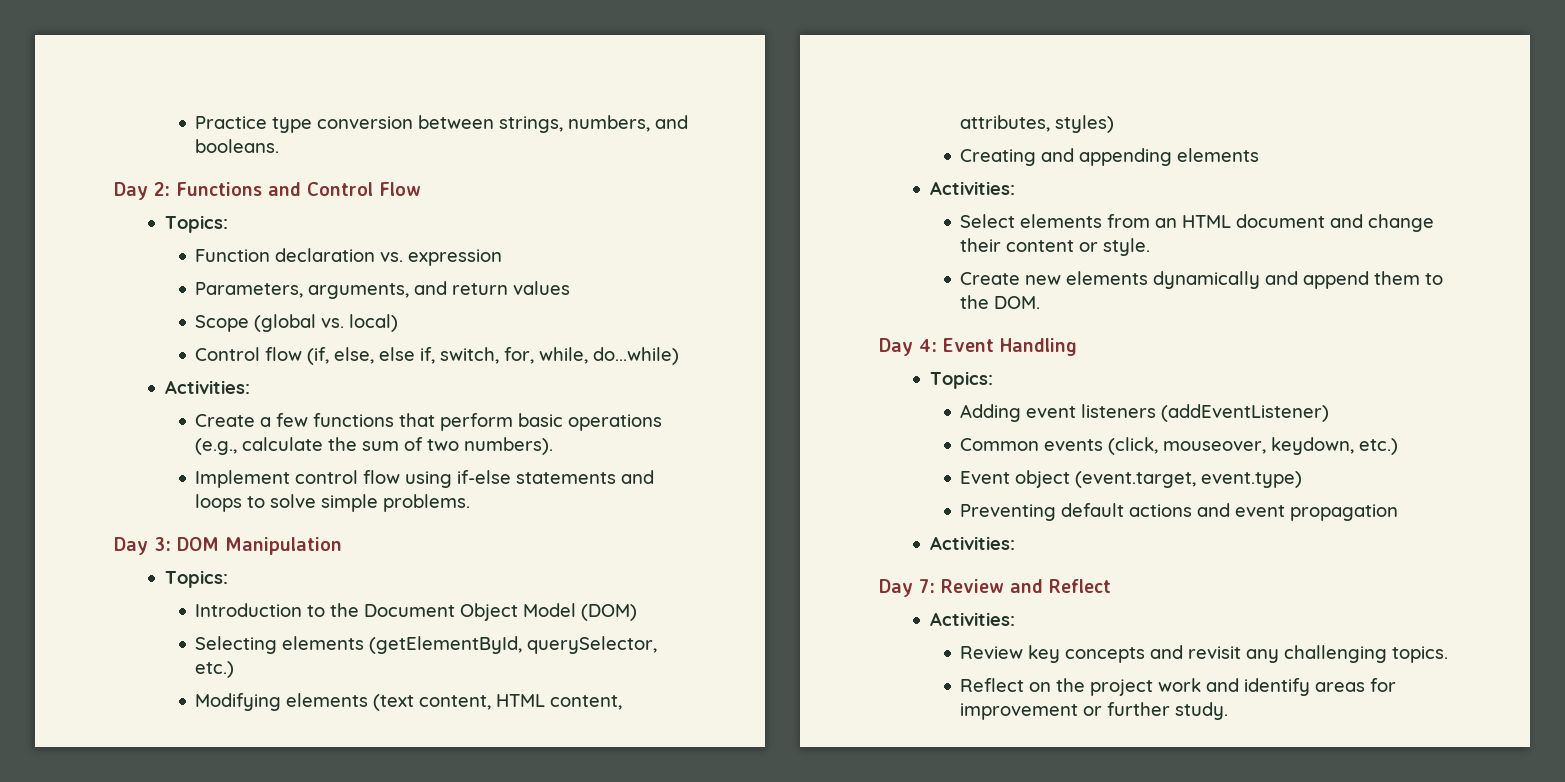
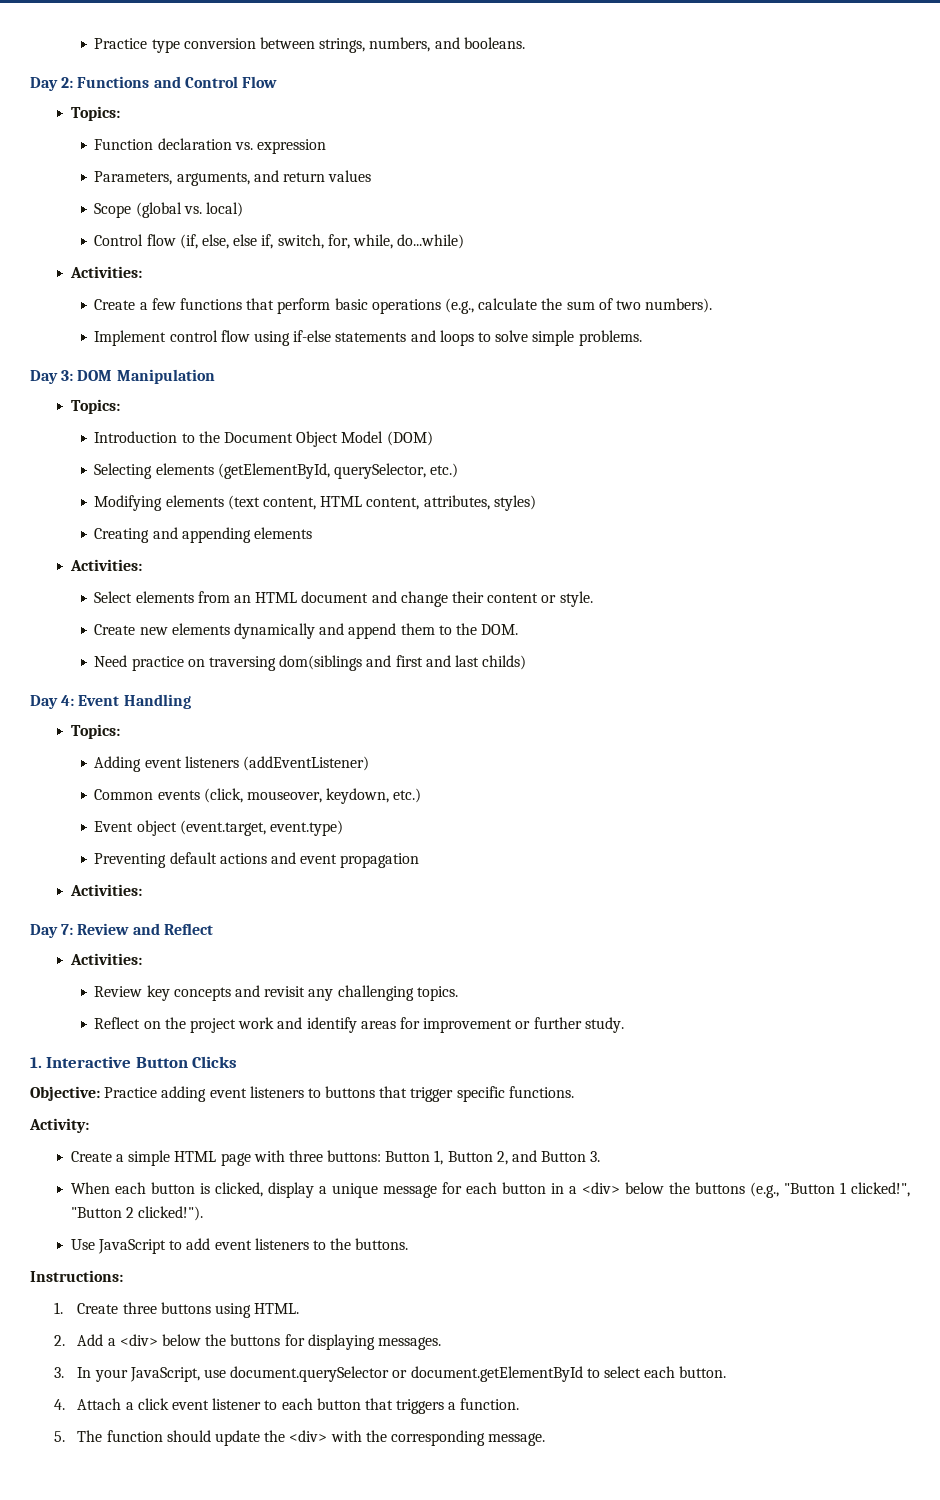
+ Need practice on traversing dom(siblings and first and last childs)
+ 1. Interactive Button Clicks
+ Objective: Practice adding event listeners to buttons that trigger specific functions.
+ Activity:
+ Create a simple HTML page with three buttons: Button 1, Button 2, and Button 3.
+ When each button is clicked, display a unique message for each button in a <div> below the buttons (e.g., "Button 1 clicked!", "Button 2 clicked!").
+ Use JavaScript to add event listeners to the buttons.
+ Instructions:
+ 1. Create three buttons using HTML.
+ 2. Add a <div> below the buttons for displaying messages.
+ 3. In your JavaScript, use document.querySelector or document.getElementById to select each button.
+ 4. Attach a click event listener to each button that triggers a function.
+ 5. The function should update the <div> with the corresponding message.

